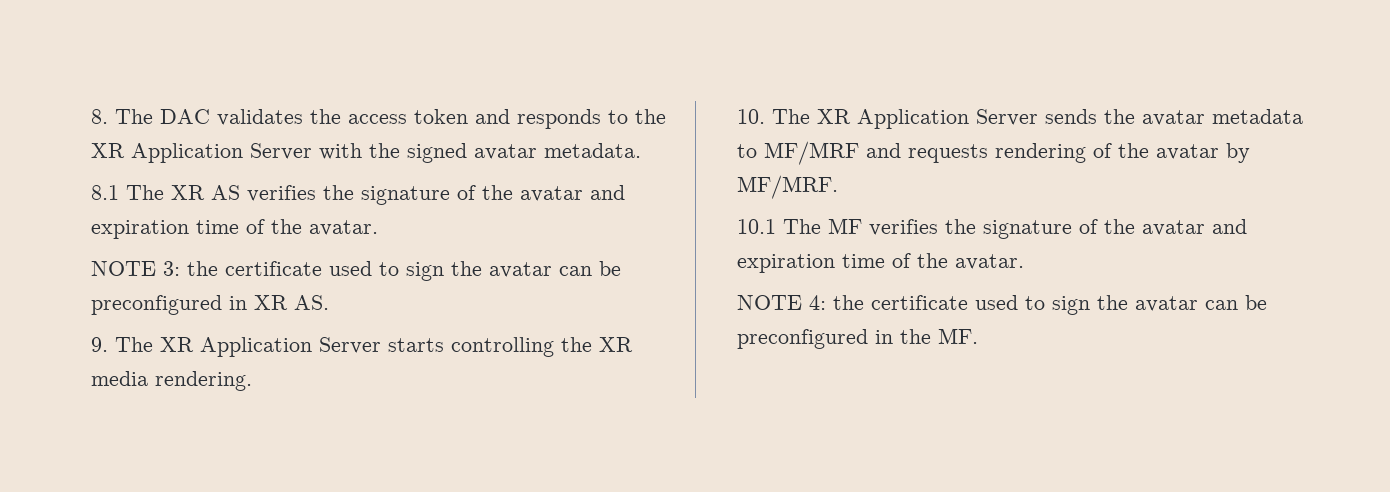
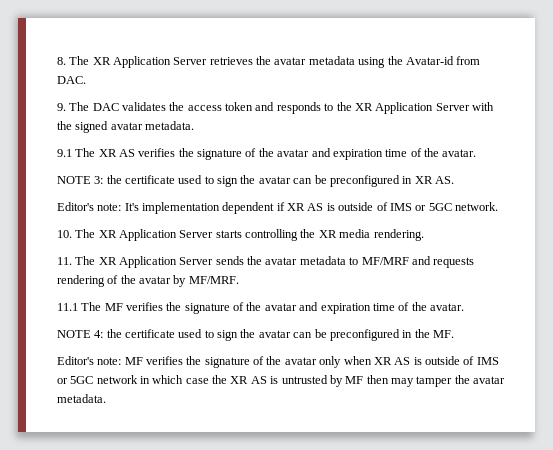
- 8. The DAC validates the access token and responds to the XR Application Server with the signed avatar metadata.
+ 8. The XR Application Server retrieves the avatar metadata using the Avatar-id from DAC.
+ 9. The DAC validates the access token and responds to the XR Application Server with the signed avatar metadata.
- 8.1 The XR AS verifies the signature of the avatar and expiration time of the avatar.
+ 9.1 The XR AS verifies the signature of the avatar and expiration time of the avatar.
- 9. The XR Application Server starts controlling the XR media rendering.
+ Editor's note: It's implementation dependent if XR AS is outside of IMS or 5GC network.
+ 10. The XR Application Server starts controlling the XR media rendering.
- 10. The XR Application Server sends the avatar metadata to MF/MRF and requests rendering of the avatar by MF/MRF.
+ 11. The XR Application Server sends the avatar metadata to MF/MRF and requests rendering of the avatar by MF/MRF.
- 10.1 The MF verifies the signature of the avatar and expiration time of the avatar.
+ 11.1 The MF verifies the signature of the avatar and expiration time of the avatar.
+ Editor's note: MF verifies the signature of the avatar only when XR AS is outside of IMS or 5GC network in which case the XR AS is untrusted by MF then may tamper the avatar metadata.

